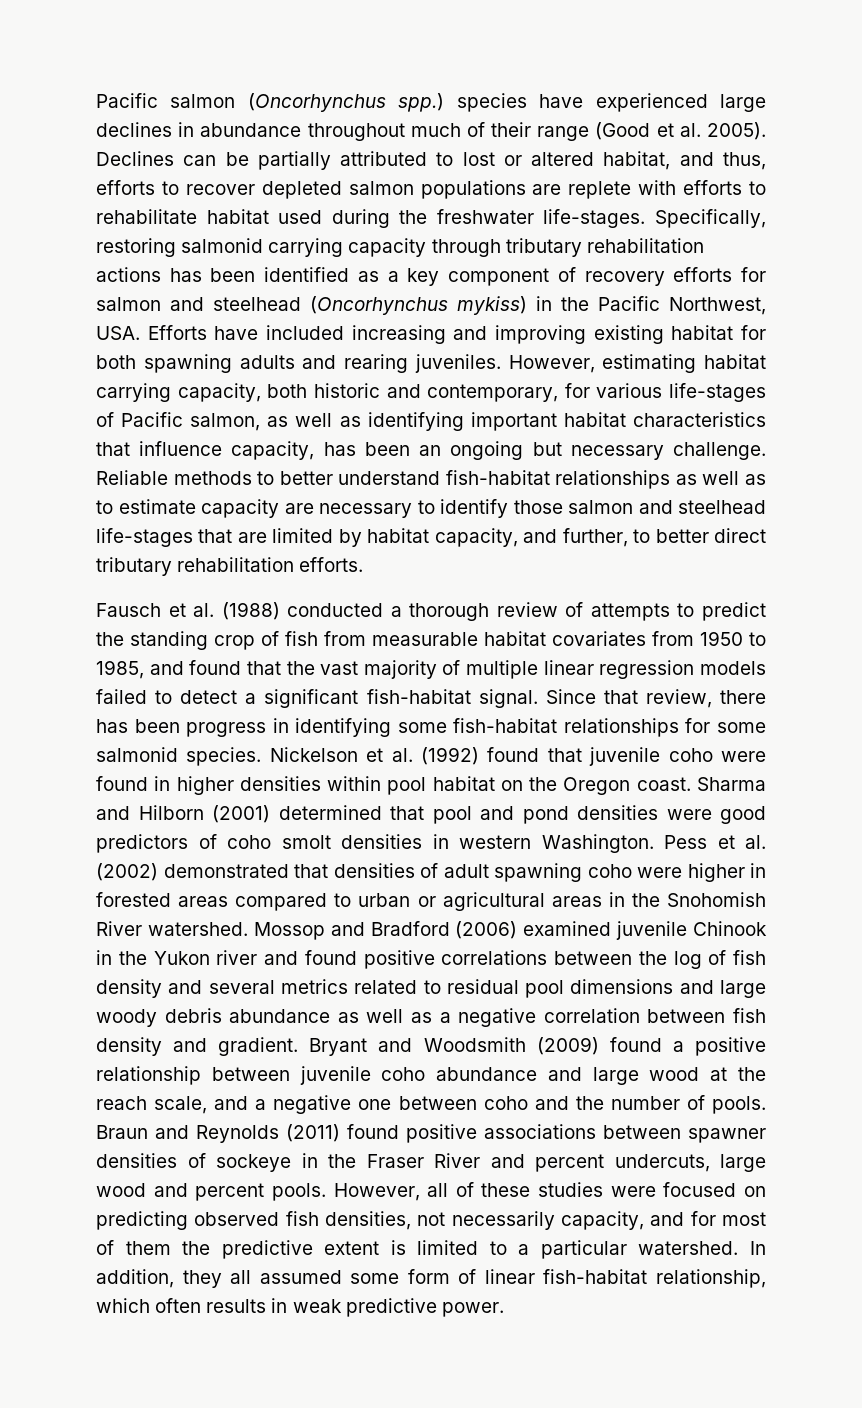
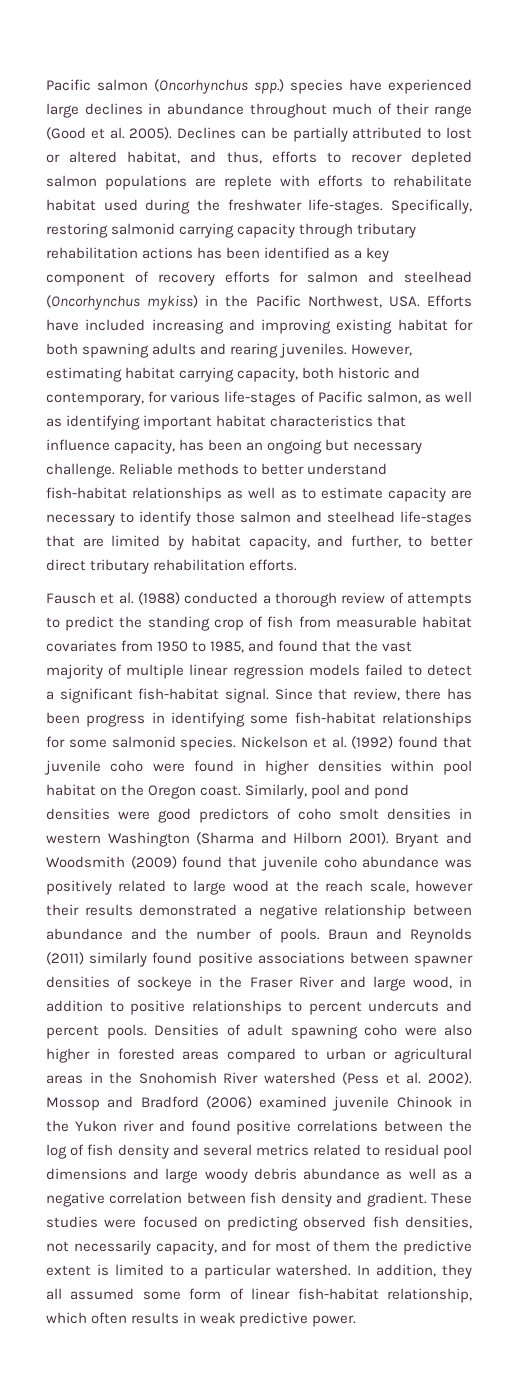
- Sharma and Hilborn (2001) determined that pool and pond densities were good predictors of coho smolt densities in western Washington. Pess et al. (2002) demonstrated that densities of adult spawning coho were higher in forested areas compared to urban or agricultural areas in the Snohomish River watershed.
+ Similarly, pool and pond densities were good predictors of coho smolt densities in western Washington (Sharma and Hilborn 2001). Bryant and Woodsmith (2009) found that juvenile coho abundance was positively related to large wood at the reach scale, however their results demonstrated a negative relationship between abundance and the number of pools. Braun and Reynolds (2011) similarly found positive associations between spawner densities of sockeye in the Fraser River and large wood, in addition to positive relationships to percent undercuts and percent pools. Densities of adult spawning coho were also higher in forested areas compared to urban or agricultural areas in the Snohomish River watershed (Pess et al. 2002).
- Bryant and Woodsmith (2009) found a positive relationship between juvenile coho abundance and large wood at the reach scale, and a negative one between coho and the number of pools. Braun and Reynolds (2011) found positive associations between spawner densities of sockeye in the Fraser River and percent undercuts, large wood and percent pools. However, all of these studies were focused on predicting observed fish densities, not necessarily capacity, and for most of them the predictive extent is limited to a particular watershed.
+ These studies were focused on predicting observed fish densities, not necessarily capacity, and for most of them the predictive extent is limited to a particular watershed.

